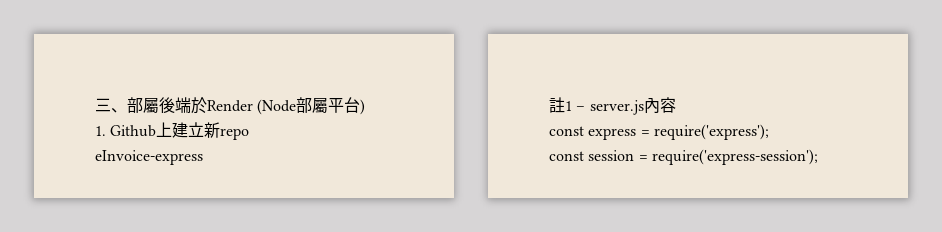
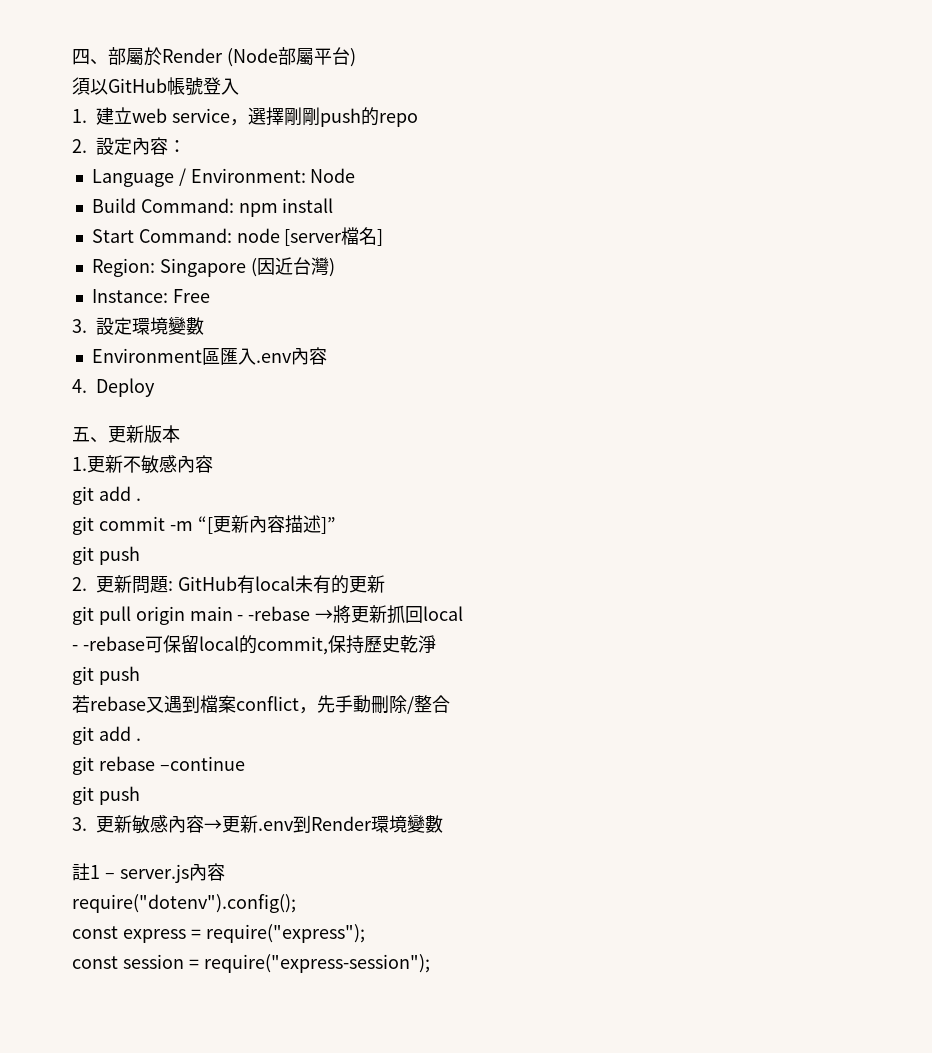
- 三、部屬後端於Render (Node部屬平台)
+ 四、部屬於Render (Node部屬平台)
- 1. Github上建立新repo
- eInvoice-express
+ 須以GitHub帳號登入
+ 1.建立web service，選擇剛剛push的repo
+ 2.設定內容：
+ Language / Environment: Node
+ Build Command: npm install
+ Start Command: node [server檔名]
+ Region: Singapore (因近台灣)
+ Instance: Free
+ 3.設定環境變數
+ Environment區匯入.env內容
+ 4. Deploy
+ 五、更新版本
+ 1.更新不敏感內容
+ git add .
+ git commit -m “[更新內容描述]”
+ git push
+ 2.更新問題: GitHub有local未有的更新
+ git pull origin main - -rebase →將更新抓回local
+ - -rebase可保留local的commit,保持歷史乾淨
+ git push
+ 若rebase又遇到檔案conflict，先手動刪除/整合
+ git add .
+ git rebase –continue
+ git push
+ 3.更新敏感內容→更新.env到Render環境變數
+ require("dotenv").config();
- const express = require('express');
+ const express = require("express");
- const session = require('express-session');
+ const session = require("express-session");

